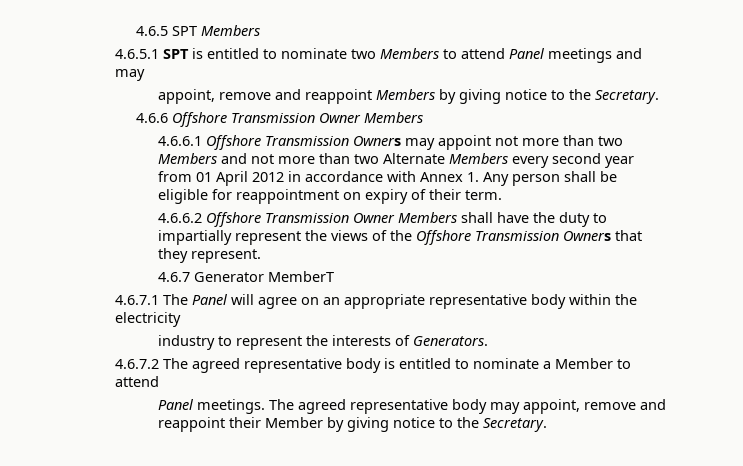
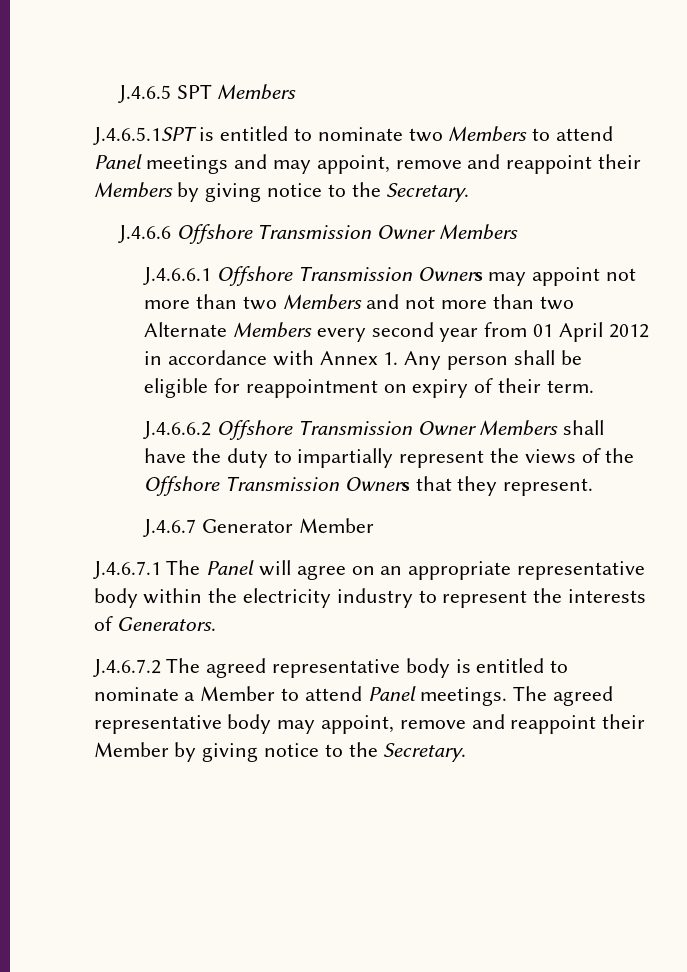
- 4.6.5 SPT Members
+ J.4.6.5 SPT Members
- 4.6.5.1 SPT is entitled to nominate two Members to attend Panel meetings and may
- appoint, remove and reappoint Members by giving notice to the Secretary.
+ J.4.6.5.1SPT is entitled to nominate two Members to attend Panel meetings and may appoint, remove and reappoint their Members by giving notice to the Secretary.
- 4.6.6 Offshore Transmission Owner Members
+ J.4.6.6 Offshore Transmission Owner Members
- 4.6.6.1 Offshore Transmission Owners may appoint not more than two Members and not more than two Alternate Members every second year from 01 April 2012 in accordance with Annex 1. Any person shall be eligible for reappointment on expiry of their term.
+ J.4.6.6.1 Offshore Transmission Owners may appoint not more than two Members and not more than two Alternate Members every second year from 01 April 2012 in accordance with Annex 1. Any person shall be eligible for reappointment on expiry of their term.
- 4.6.6.2 Offshore Transmission Owner Members shall have the duty to impartially represent the views of the Offshore Transmission Owners that they represent.
+ J.4.6.6.2 Offshore Transmission Owner Members shall have the duty to impartially represent the views of the Offshore Transmission Owners that they represent.
- 4.6.7 Generator MemberT
- 4.6.7.1 The Panel will agree on an appropriate representative body within the electricity
- industry to represent the interests of Generators.
+ J.4.6.7 Generator Member
+ J.4.6.7.1 The Panel will agree on an appropriate representative body within the electricity industry to represent the interests of Generators.
- 4.6.7.2 The agreed representative body is entitled to nominate a Member to attend
- Panel meetings.
+ J.4.6.7.2 The agreed representative body is entitled to nominate a Member to attend Panel meetings.

